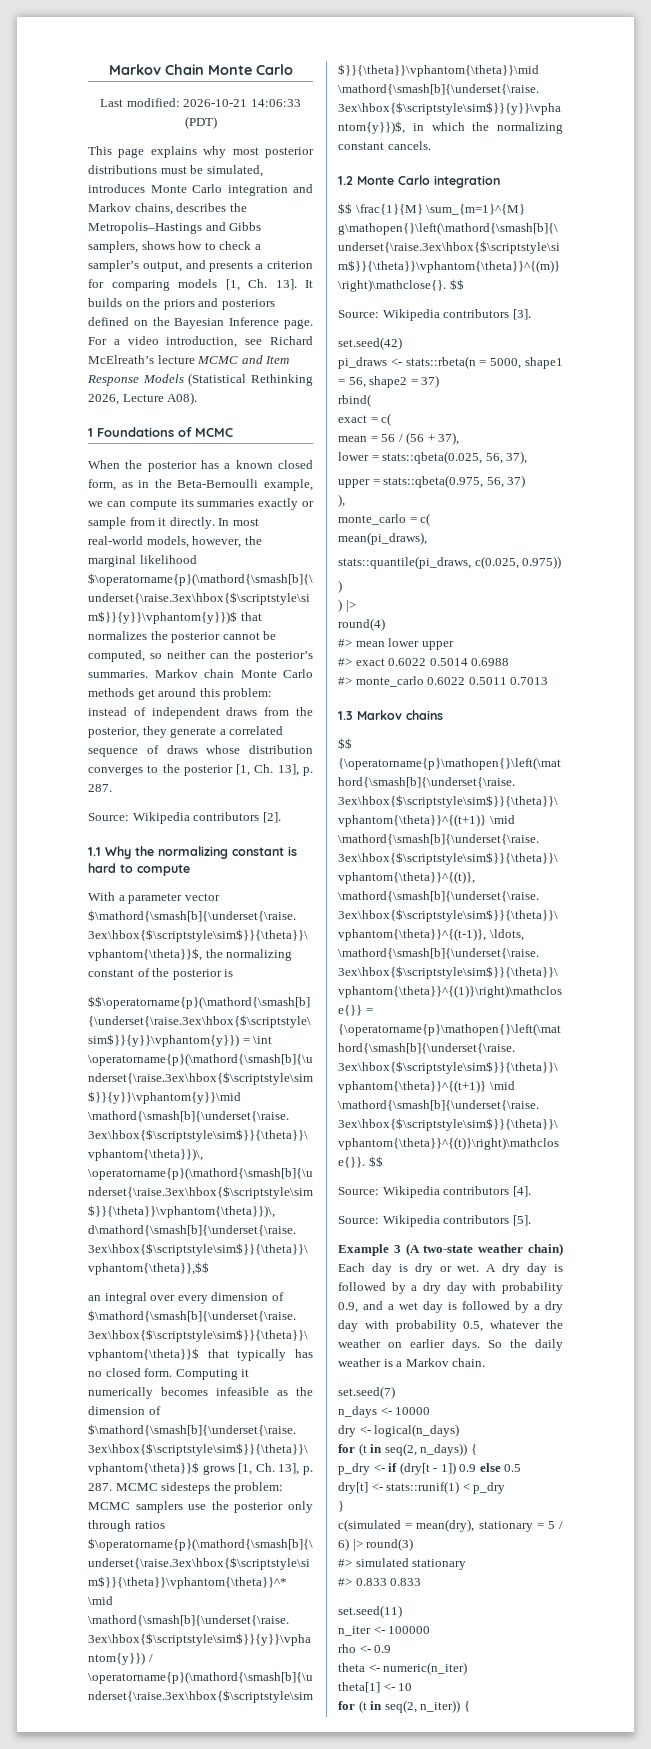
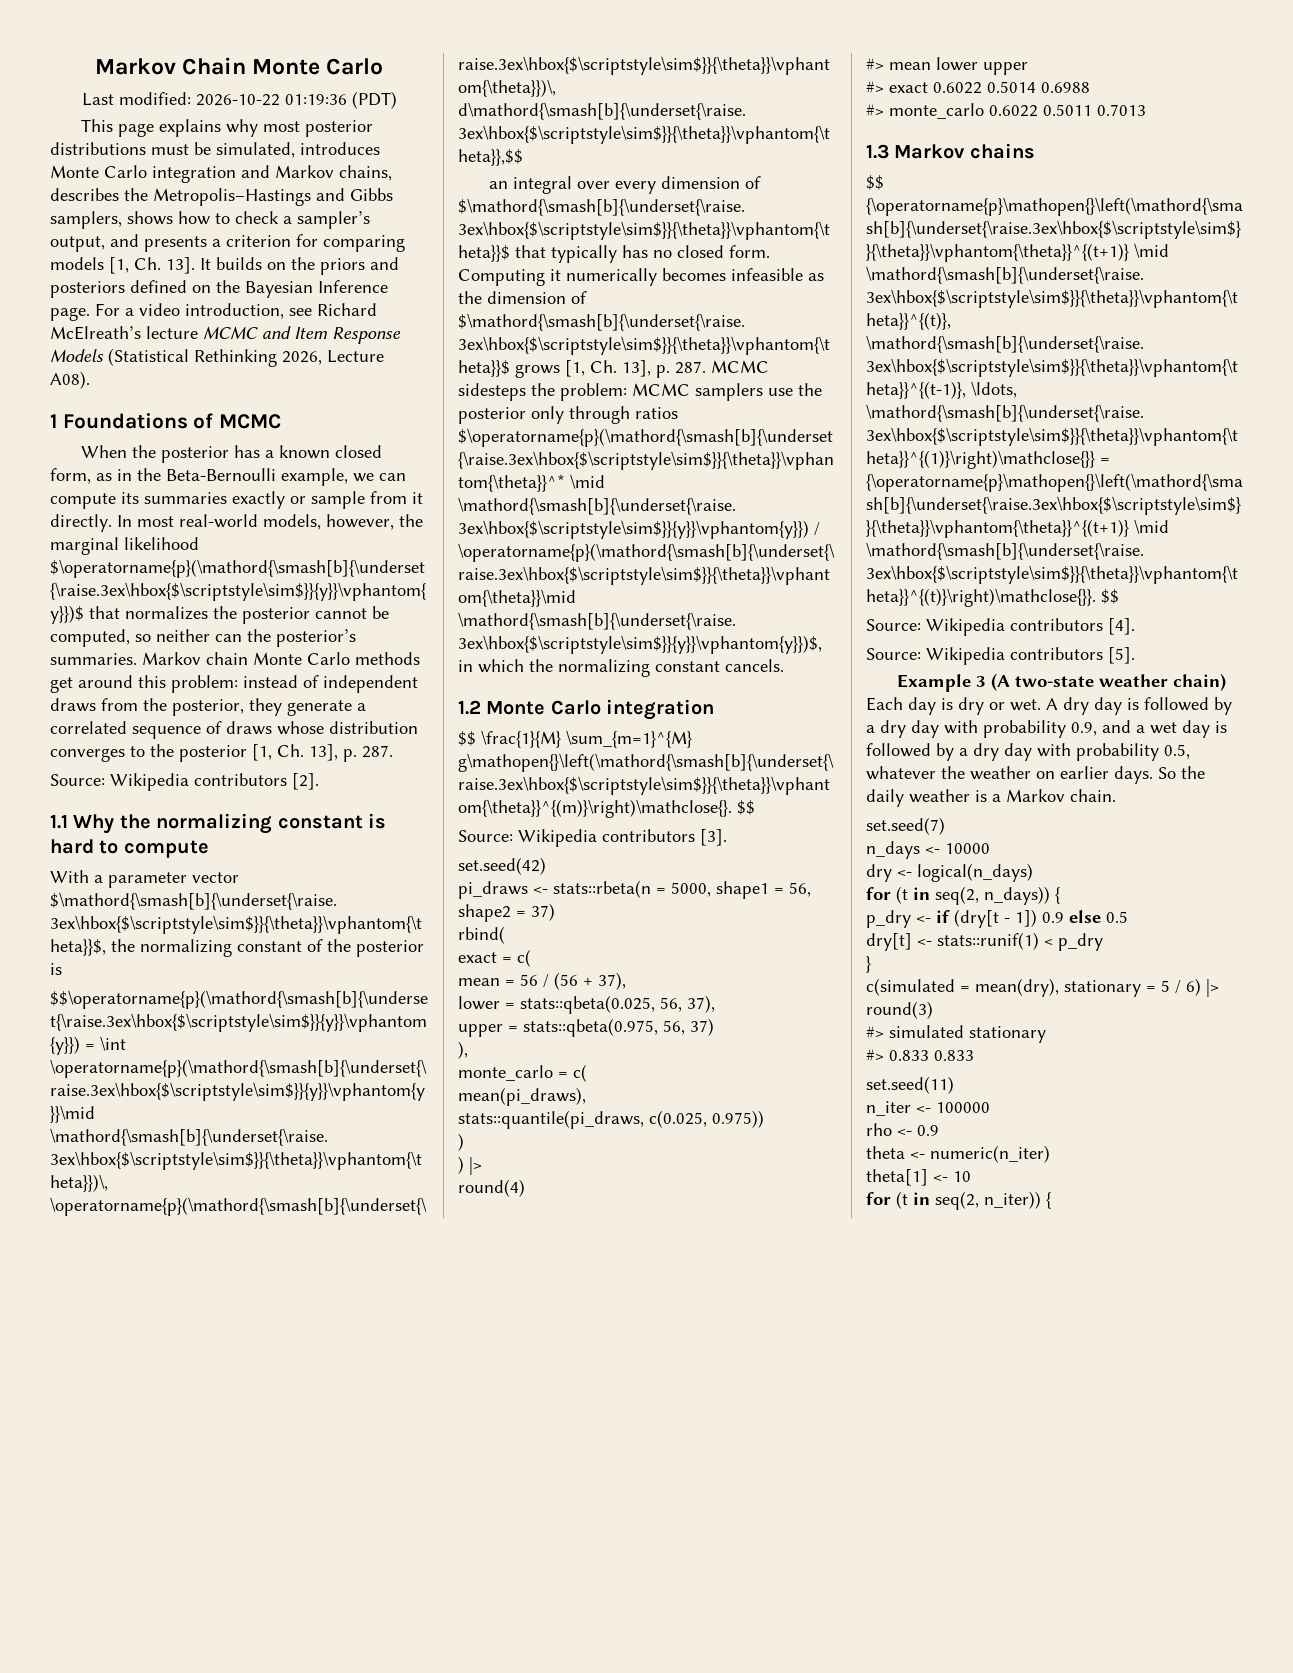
- Last modified: 2026-10-21 14:06:33 (PDT)
+ Last modified: 2026-10-22 01:19:36 (PDT)

